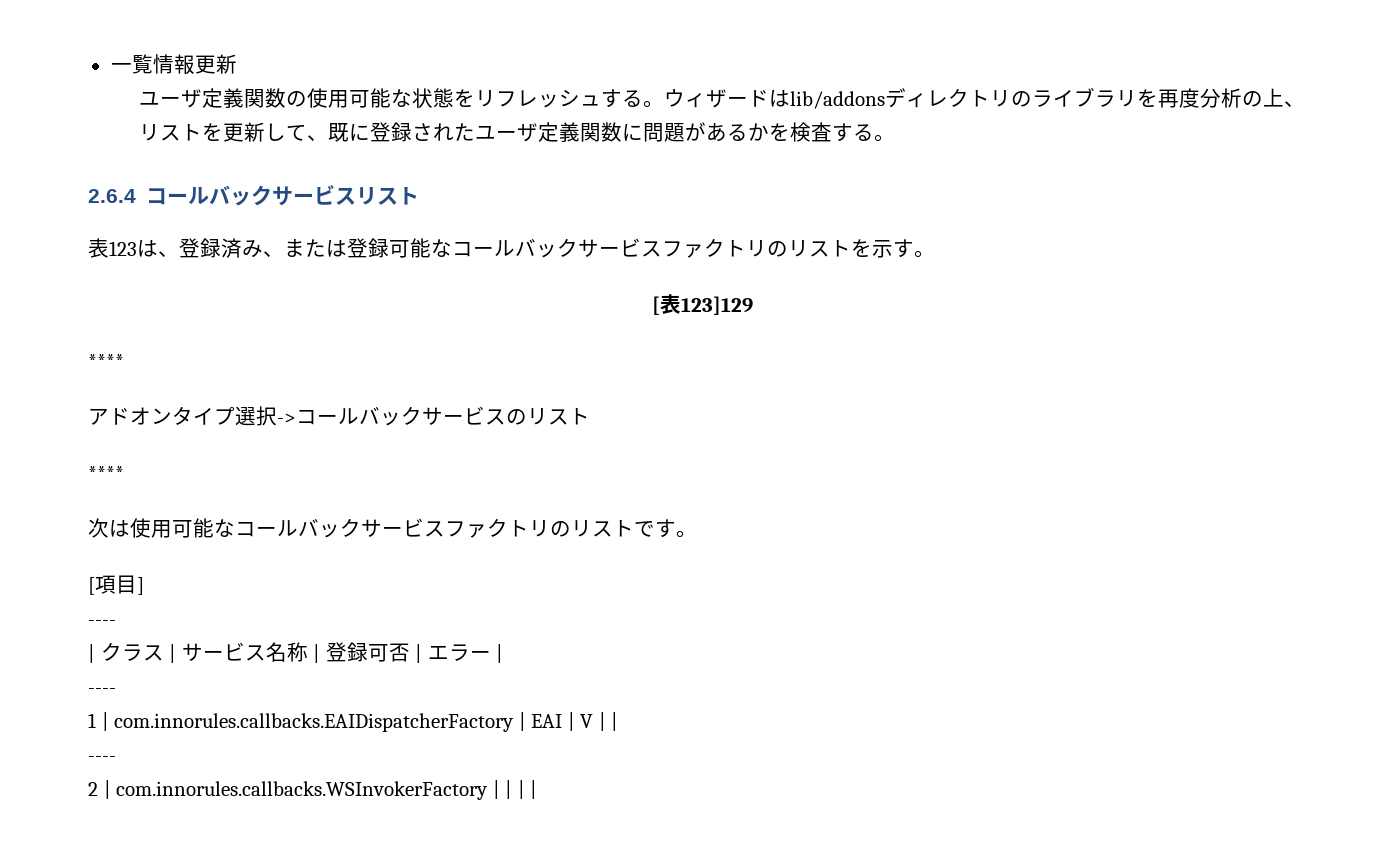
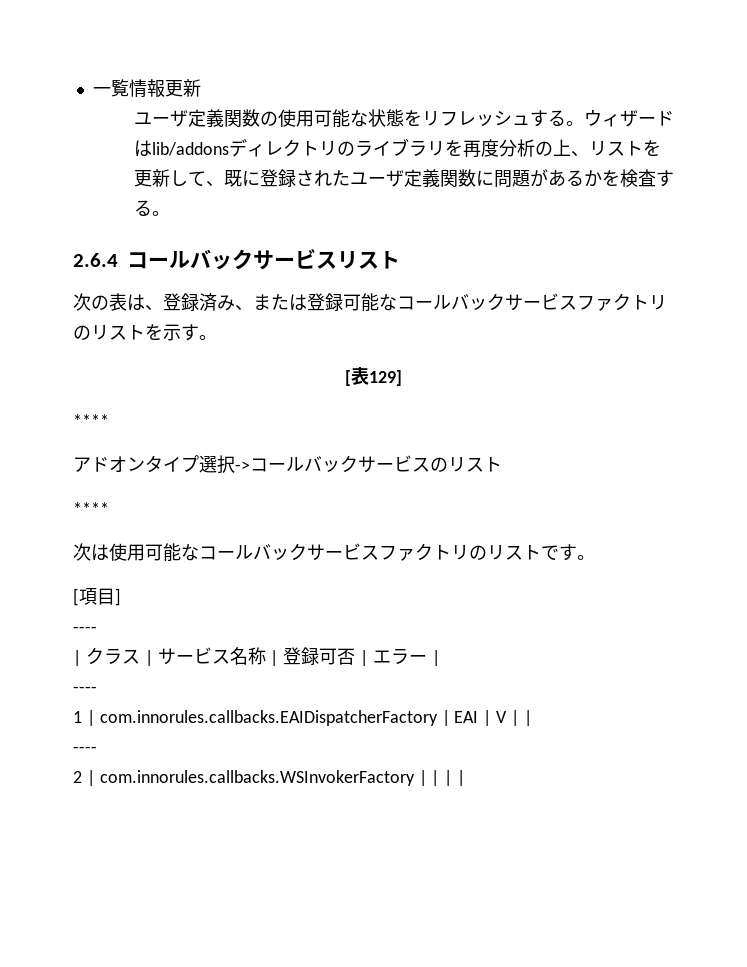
- 表123は、登録済み、または登録可能なコールバックサービスファクトリのリストを示す。
+ 次の表は、登録済み、または登録可能なコールバックサービスファクトリのリストを示す。
- [表123]129
+ [表129]

